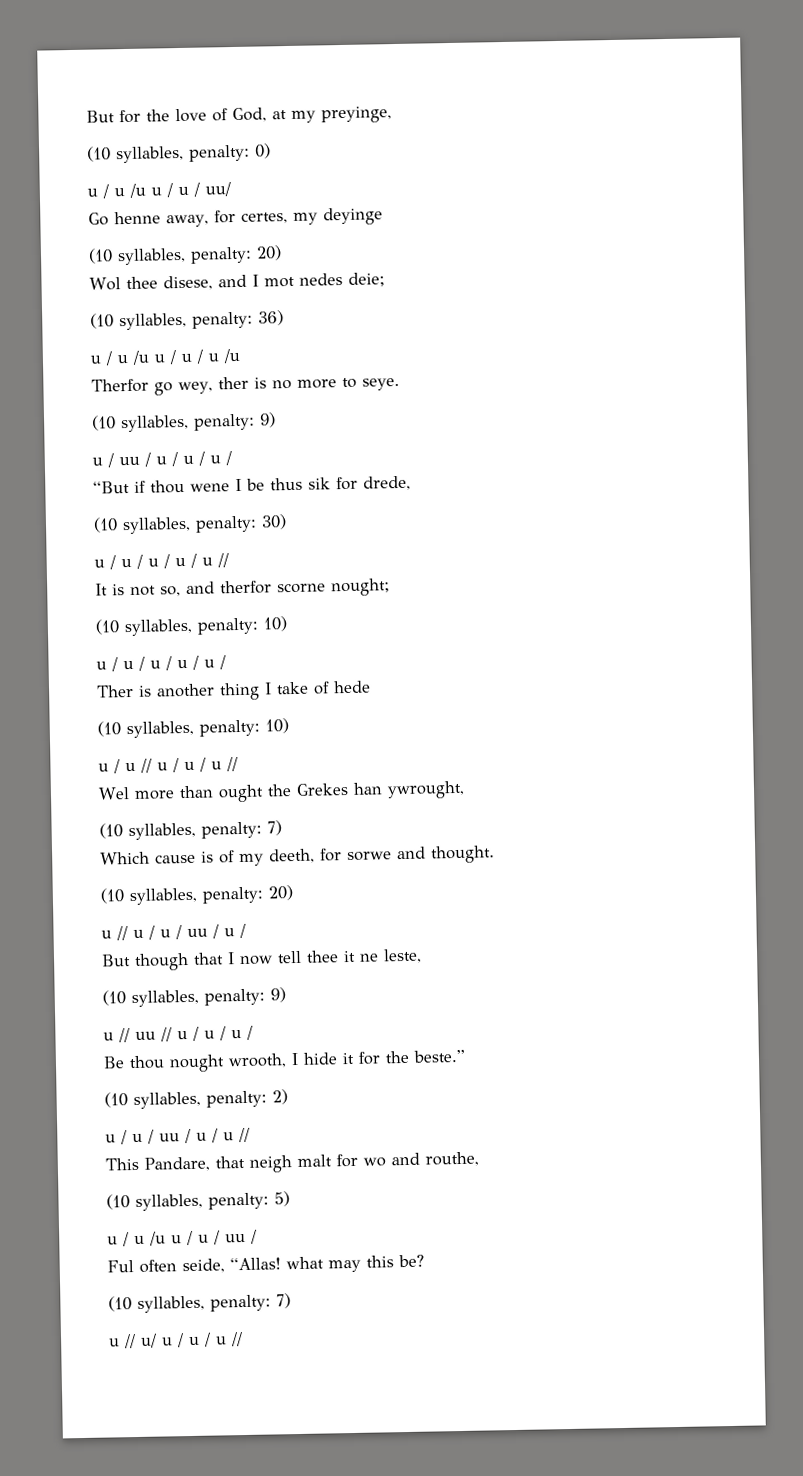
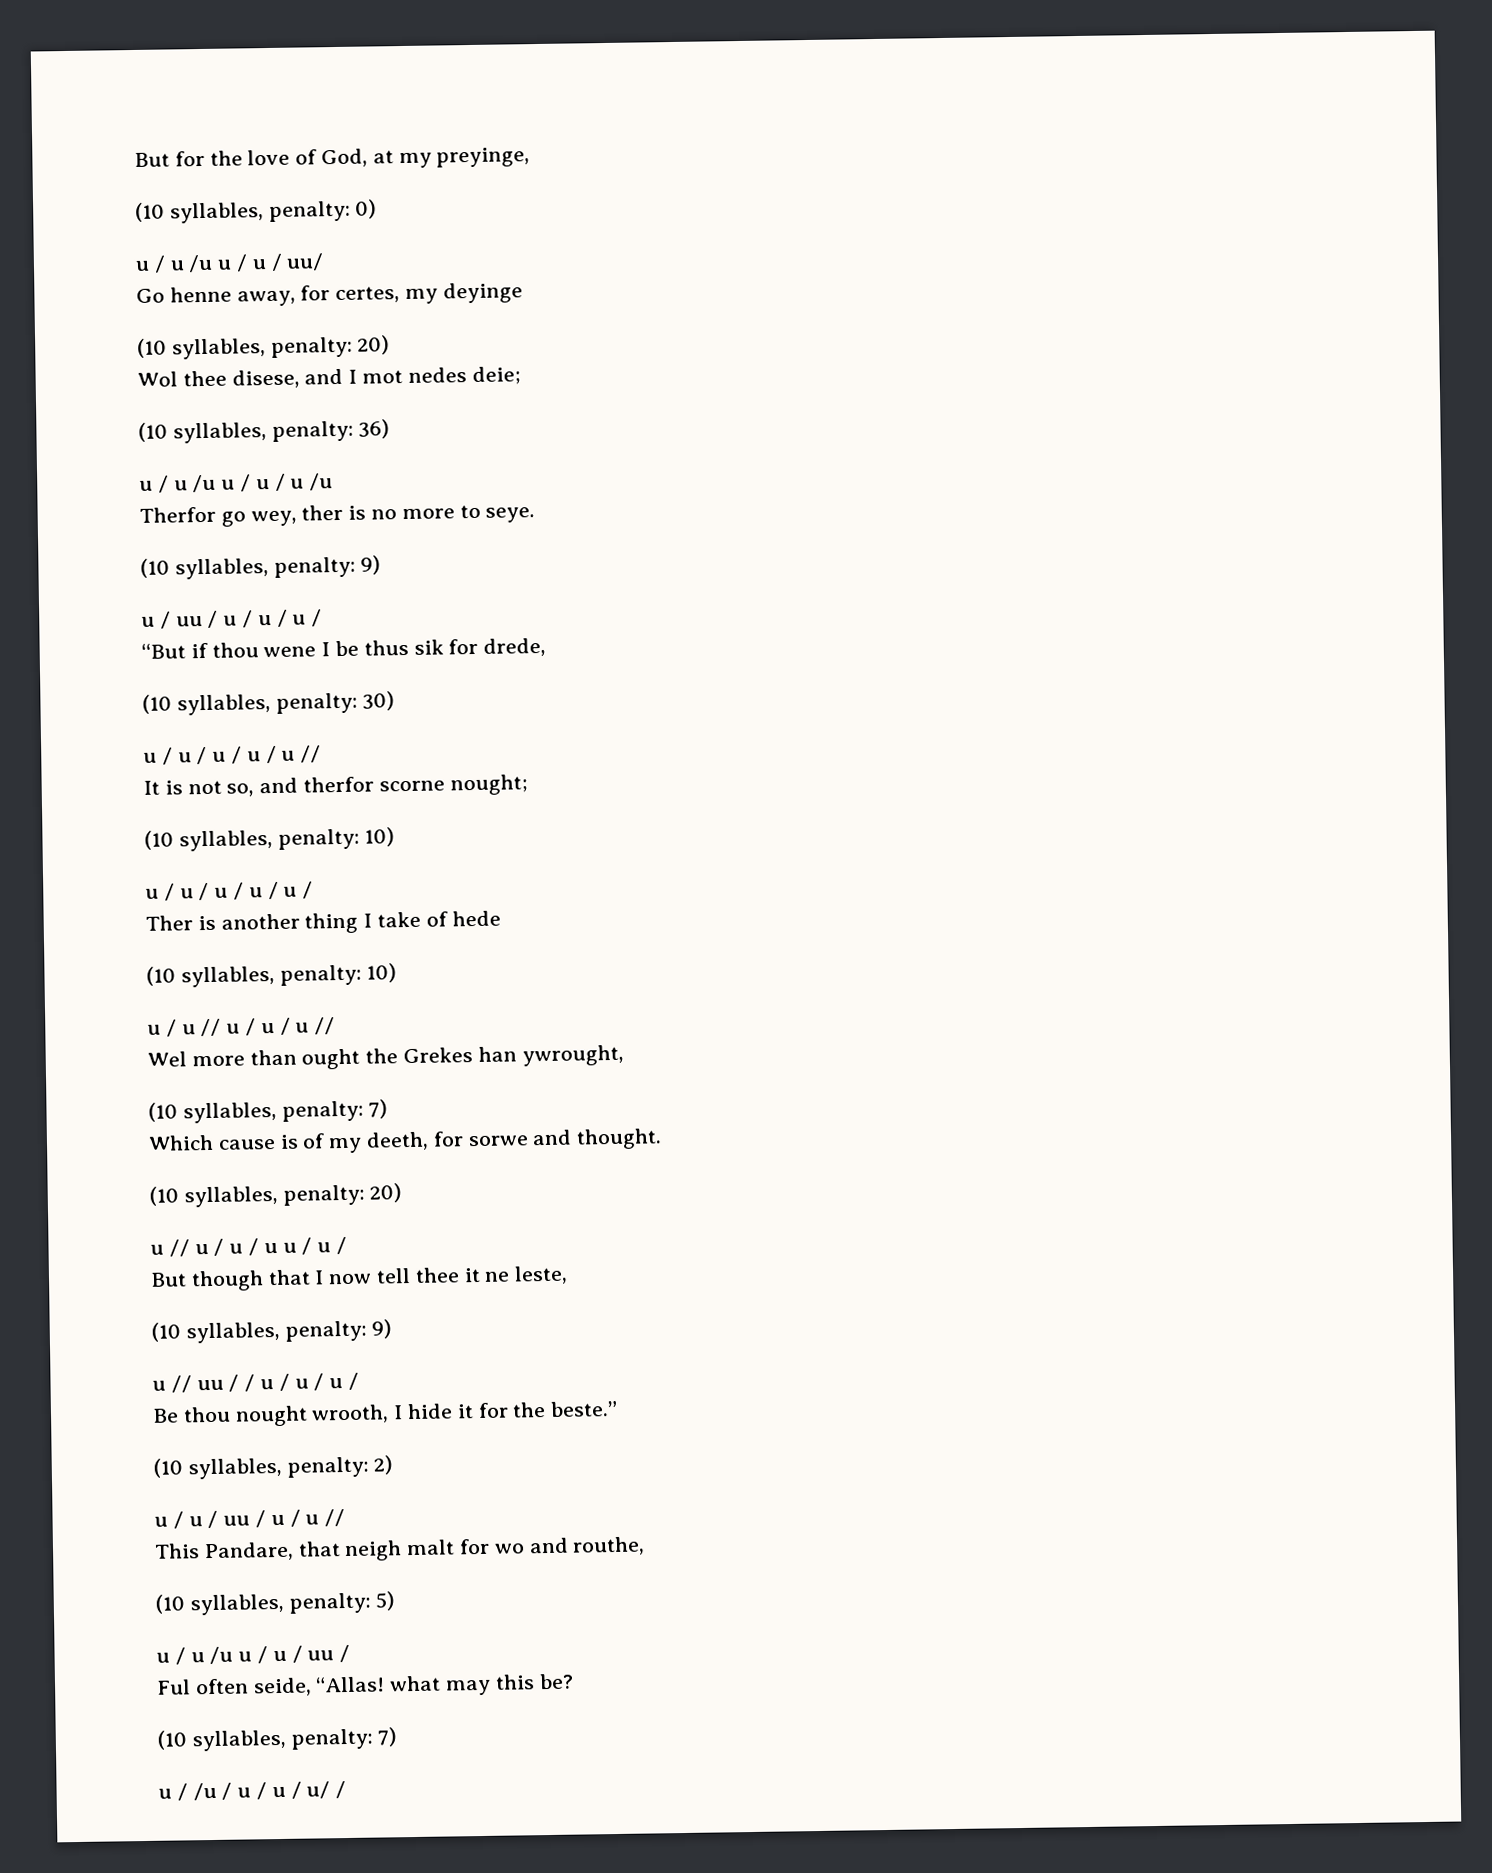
- u // u / u / uu / u /
+ u // u / u / u u / u /
- u // uu // u / u / u /
+ u // uu / / u / u / u /
- u // u/ u / u / u //
+ u / /u / u / u / u/ /

